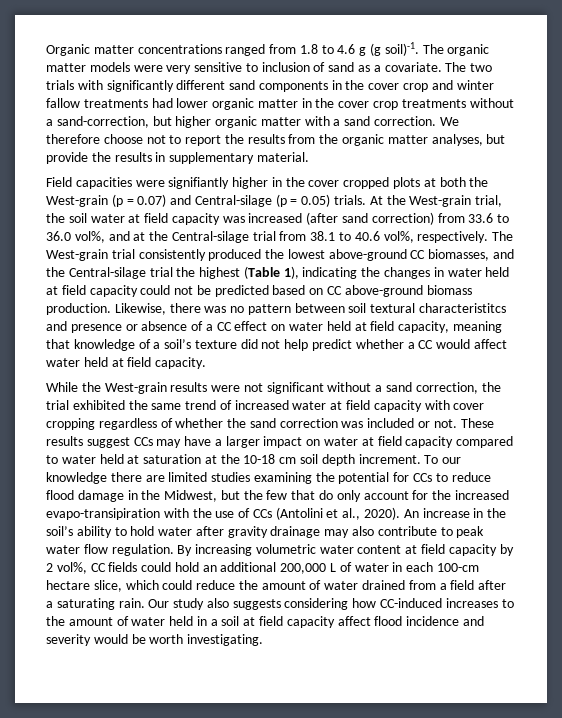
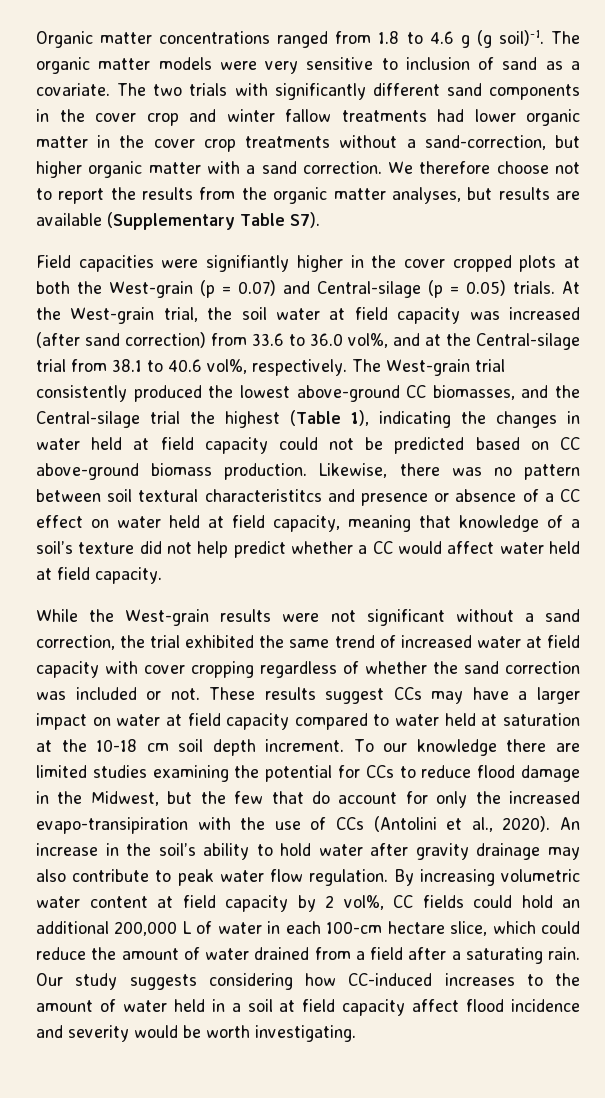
- We therefore choose not to report the results from the organic matter analyses, but provide the results in supplementary material.
+ We therefore choose not to report the results from the organic matter analyses, but results are available (Supplementary Table S7).
- To our knowledge there are limited studies examining the potential for CCs to reduce flood damage in the Midwest, but the few that do only account for the increased evapo-transipiration with the use of CCs (Antolini et al., 2020).
+ To our knowledge there are limited studies examining the potential for CCs to reduce flood damage in the Midwest, but the few that do account for only the increased evapo-transipiration with the use of CCs (Antolini et al., 2020).
- Our study also suggests considering how CC-induced increases to the amount of water held in a soil at field capacity affect flood incidence and severity would be worth investigating.
+ Our study suggests considering how CC-induced increases to the amount of water held in a soil at field capacity affect flood incidence and severity would be worth investigating.

